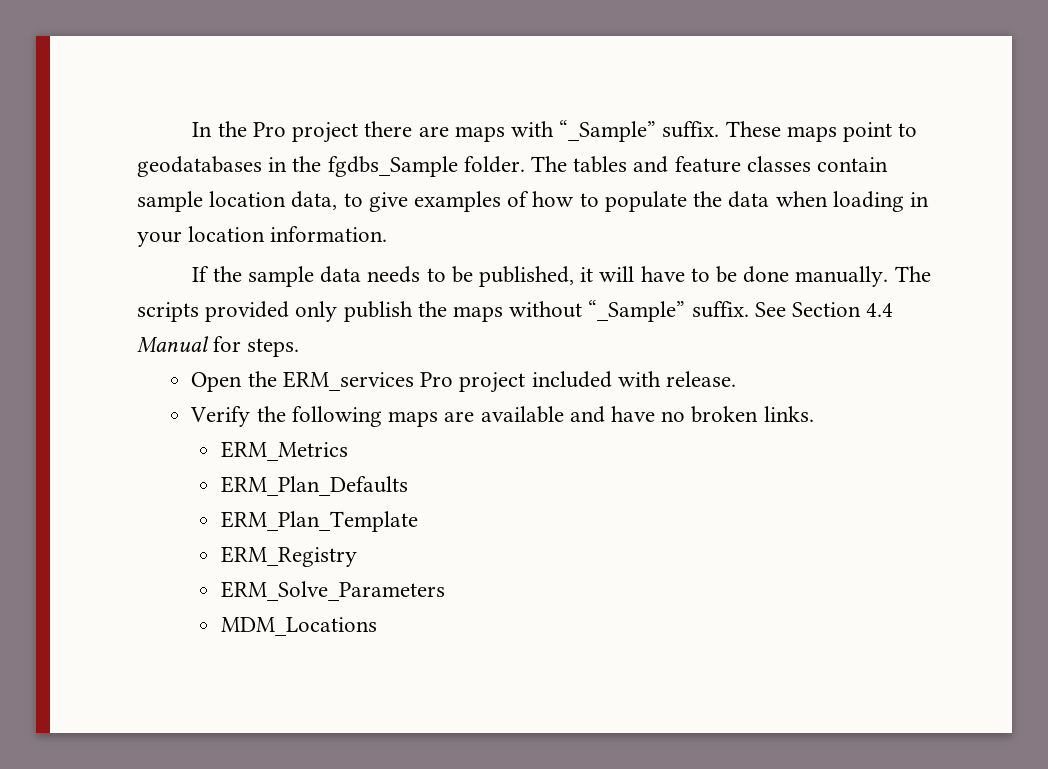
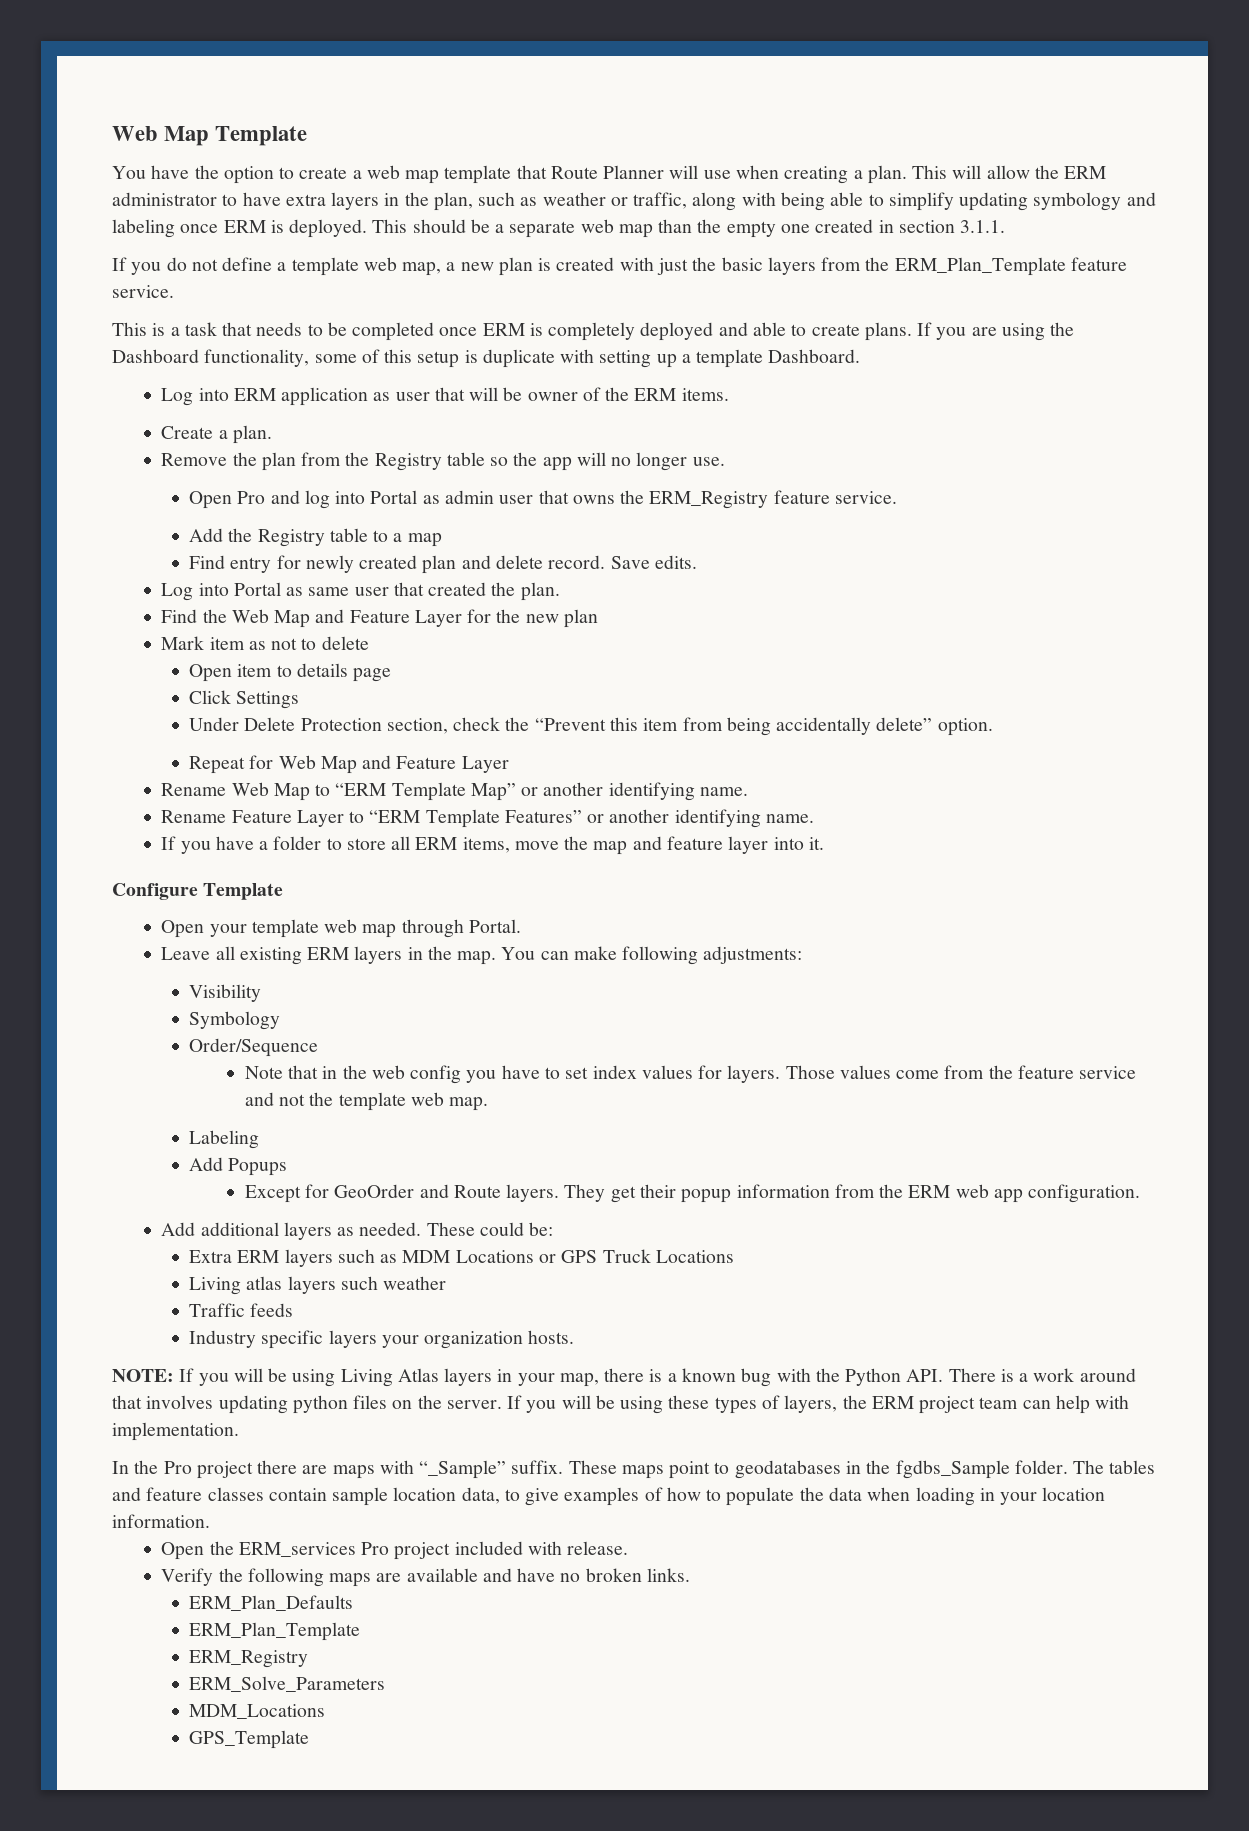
+ Web Map Template
+ You have the option to create a web map template that Route Planner will use when creating a plan. This will allow the ERM administrator to have extra layers in the plan, such as weather or traffic, along with being able to simplify updating symbology and labeling once ERM is deployed. This should be a separate web map than the empty one created in section 3.1.1.
+ If you do not define a template web map, a new plan is created with just the basic layers from the ERM_Plan_Template feature service.
+ This is a task that needs to be completed once ERM is completely deployed and able to create plans. If you are using the Dashboard functionality, some of this setup is duplicate with setting up a template Dashboard.
+ Log into ERM application as user that will be owner of the ERM items.
+ Create a plan.
+ Remove the plan from the Registry table so the app will no longer use.
+ Open Pro and log into Portal as admin user that owns the ERM_Registry feature service.
+ Add the Registry table to a map
+ Find entry for newly created plan and delete record. Save edits.
+ Log into Portal as same user that created the plan.
+ Find the Web Map and Feature Layer for the new plan
+ Mark item as not to delete
+ Open item to details page
+ Click Settings
+ Under Delete Protection section, check the “Prevent this item from being accidentally delete” option.
+ Repeat for Web Map and Feature Layer
+ Rename Web Map to “ERM Template Map” or another identifying name.
+ Rename Feature Layer to “ERM Template Features” or another identifying name.
+ If you have a folder to store all ERM items, move the map and feature layer into it.
+ Configure Template
+ Open your template web map through Portal.
+ Leave all existing ERM layers in the map. You can make following adjustments:
+ Visibility
+ Symbology
+ Order/Sequence
+ Note that in the web config you have to set index values for layers. Those values come from the feature service and not the template web map.
+ Labeling
+ Add Popups
+ Except for GeoOrder and Route layers. They get their popup information from the ERM web app configuration.
+ Add additional layers as needed. These could be:
+ Extra ERM layers such as MDM Locations or GPS Truck Locations
+ Living atlas layers such weather
+ Traffic feeds
+ Industry specific layers your organization hosts.
+ NOTE: If you will be using Living Atlas layers in your map, there is a known bug with the Python API. There is a work around that involves updating python files on the server. If you will be using these types of layers, the ERM project team can help with implementation.
- If the sample data needs to be published, it will have to be done manually. The scripts provided only publish the maps without “_Sample” suffix. See Section 4.4 Manual for steps.
- ERM_Metrics
+ GPS_Template

